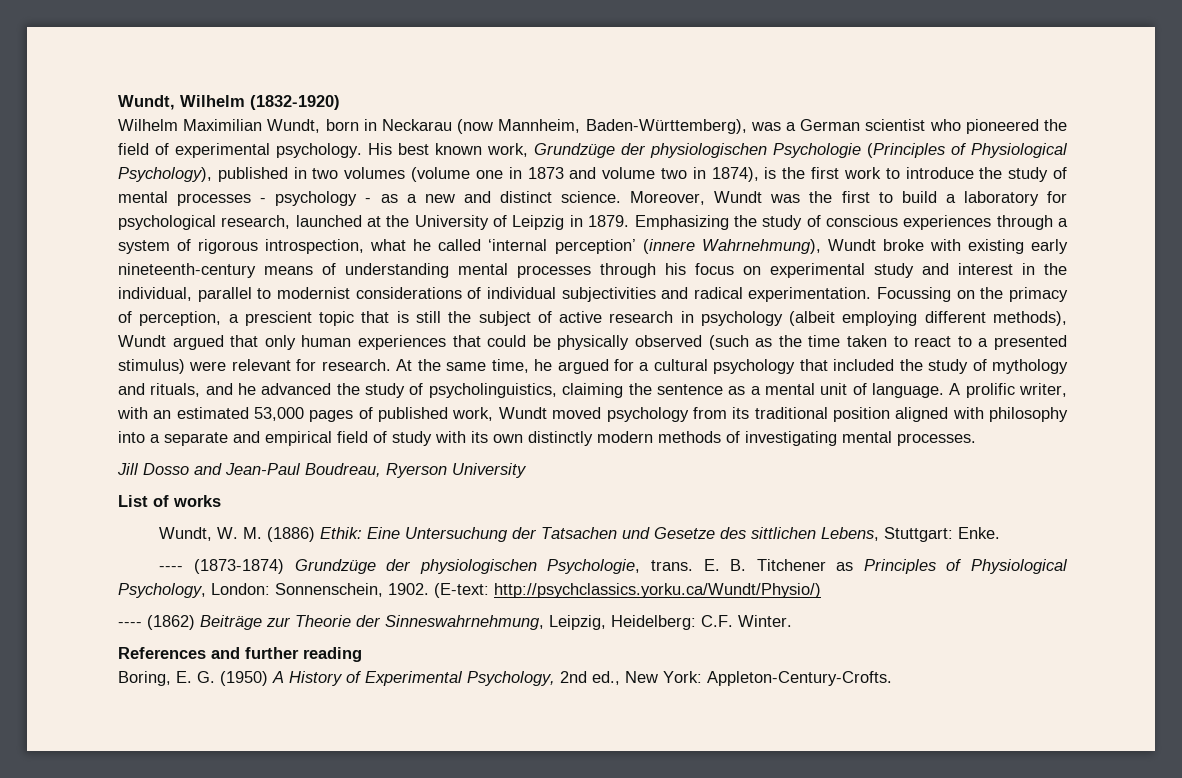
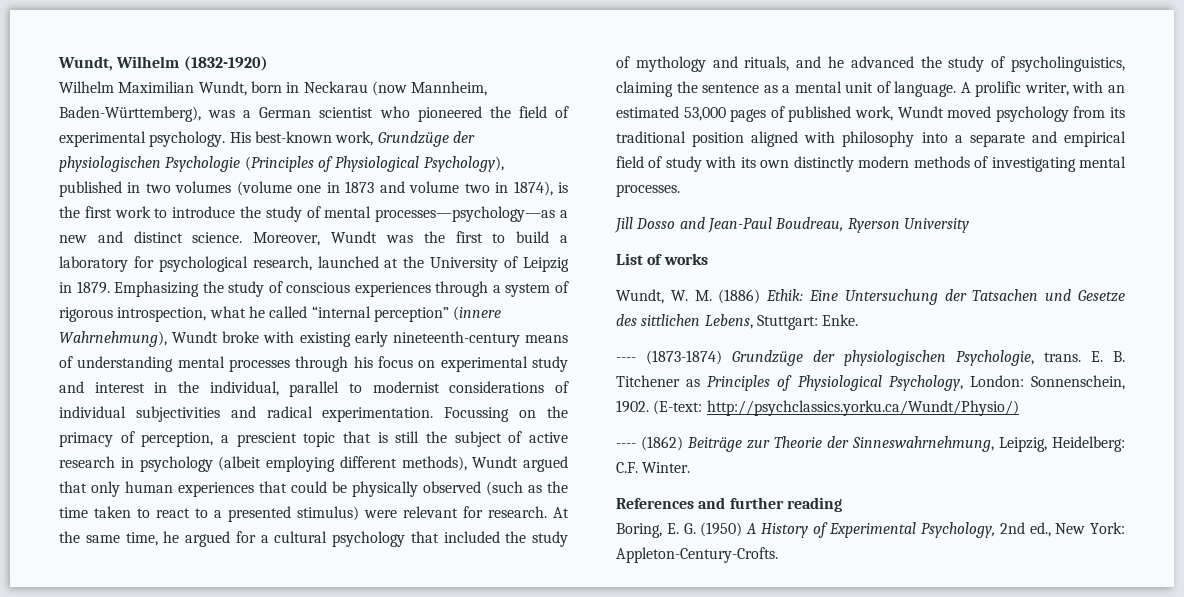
- His best known work, Grundzüge der physiologischen Psychologie (Principles of Physiological Psychology), published in two volumes (volume one in 1873 and volume two in 1874), is the first work to introduce the study of mental processes - psychology - as a new and distinct science.
+ His best-known work, Grundzüge der physiologischen Psychologie (Principles of Physiological Psychology), published in two volumes (volume one in 1873 and volume two in 1874), is the first work to introduce the study of mental processes—psychology—as a new and distinct science.
- Emphasizing the study of conscious experiences through a system of rigorous introspection, what he called ‘internal perception’ (innere Wahrnehmung), Wundt broke with existing early nineteenth-century means of understanding mental processes through his focus on experimental study and interest in the individual, parallel to modernist considerations of individual subjectivities and radical experimentation.
+ Emphasizing the study of conscious experiences through a system of rigorous introspection, what he called “internal perception” (innere Wahrnehmung), Wundt broke with existing early nineteenth-century means of understanding mental processes through his focus on experimental study and interest in the individual, parallel to modernist considerations of individual subjectivities and radical experimentation.

